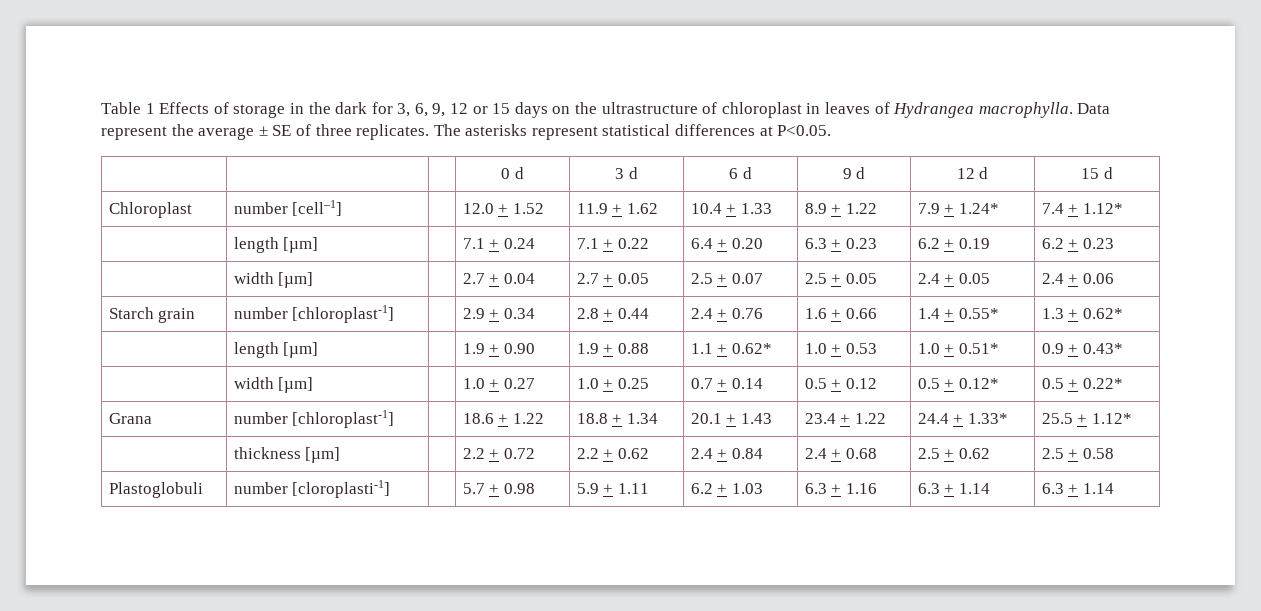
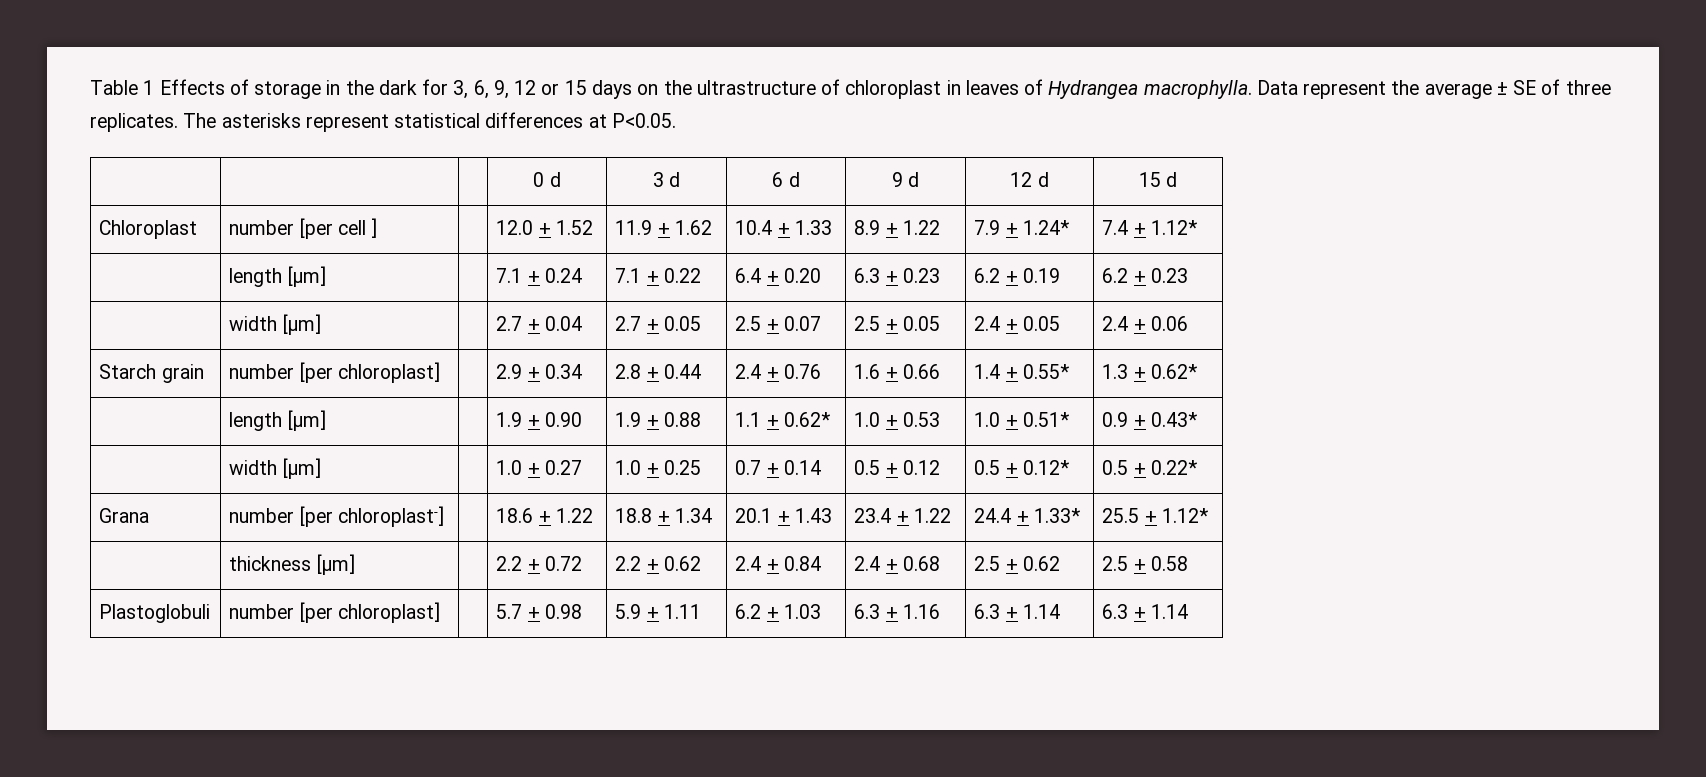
- Chloroplast | number [cell–1] | | 12.0 + 1.52 | 11.9 + 1.62 | 10.4 + 1.33 | 8.9 + 1.22 | 7.9 + 1.24* | 7.4 + 1.12*
+ Chloroplast | number [per cell ] | | 12.0 + 1.52 | 11.9 + 1.62 | 10.4 + 1.33 | 8.9 + 1.22 | 7.9 + 1.24* | 7.4 + 1.12*
- Starch grain | number [chloroplast-1] | | 2.9 + 0.34 | 2.8 + 0.44 | 2.4 + 0.76 | 1.6 + 0.66 | 1.4 + 0.55* | 1.3 + 0.62*
+ Starch grain | number [per chloroplast] | | 2.9 + 0.34 | 2.8 + 0.44 | 2.4 + 0.76 | 1.6 + 0.66 | 1.4 + 0.55* | 1.3 + 0.62*
- Grana | number [chloroplast-1] | | 18.6 + 1.22 | 18.8 + 1.34 | 20.1 + 1.43 | 23.4 + 1.22 | 24.4 + 1.33* | 25.5 + 1.12*
+ Grana | number [per chloroplast-] | | 18.6 + 1.22 | 18.8 + 1.34 | 20.1 + 1.43 | 23.4 + 1.22 | 24.4 + 1.33* | 25.5 + 1.12*
- Plastoglobuli | number [cloroplasti-1] | | 5.7 + 0.98 | 5.9 + 1.11 | 6.2 + 1.03 | 6.3 + 1.16 | 6.3 + 1.14 | 6.3 + 1.14
+ Plastoglobuli | number [per chloroplast] | | 5.7 + 0.98 | 5.9 + 1.11 | 6.2 + 1.03 | 6.3 + 1.16 | 6.3 + 1.14 | 6.3 + 1.14

